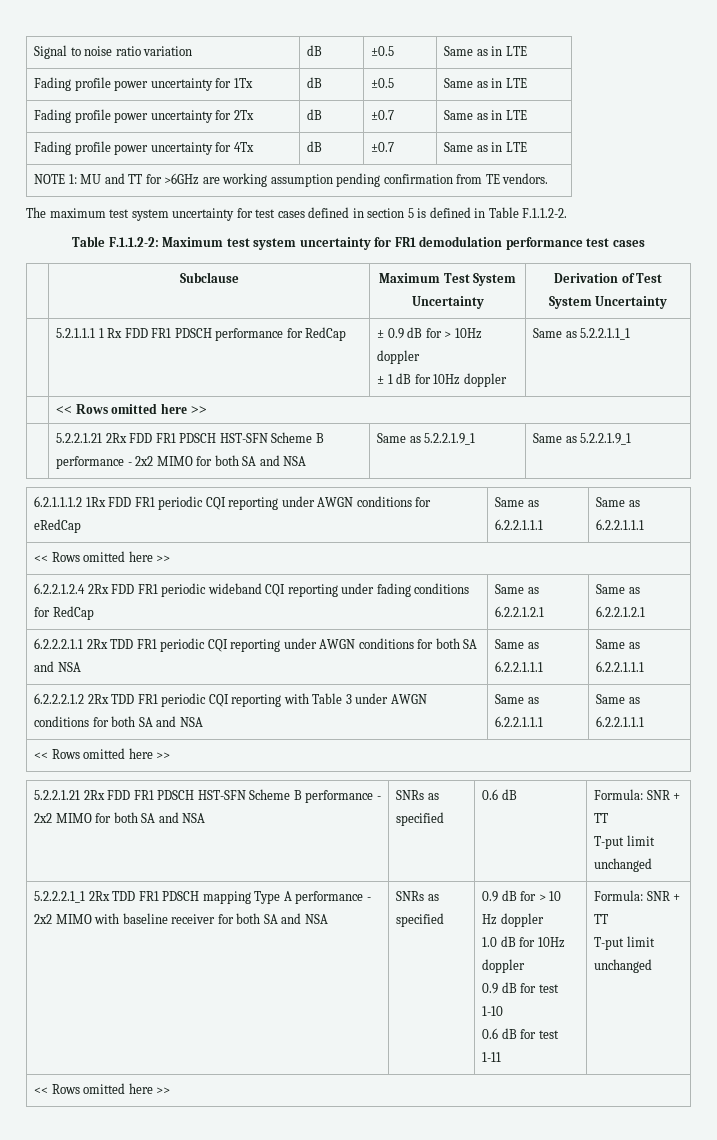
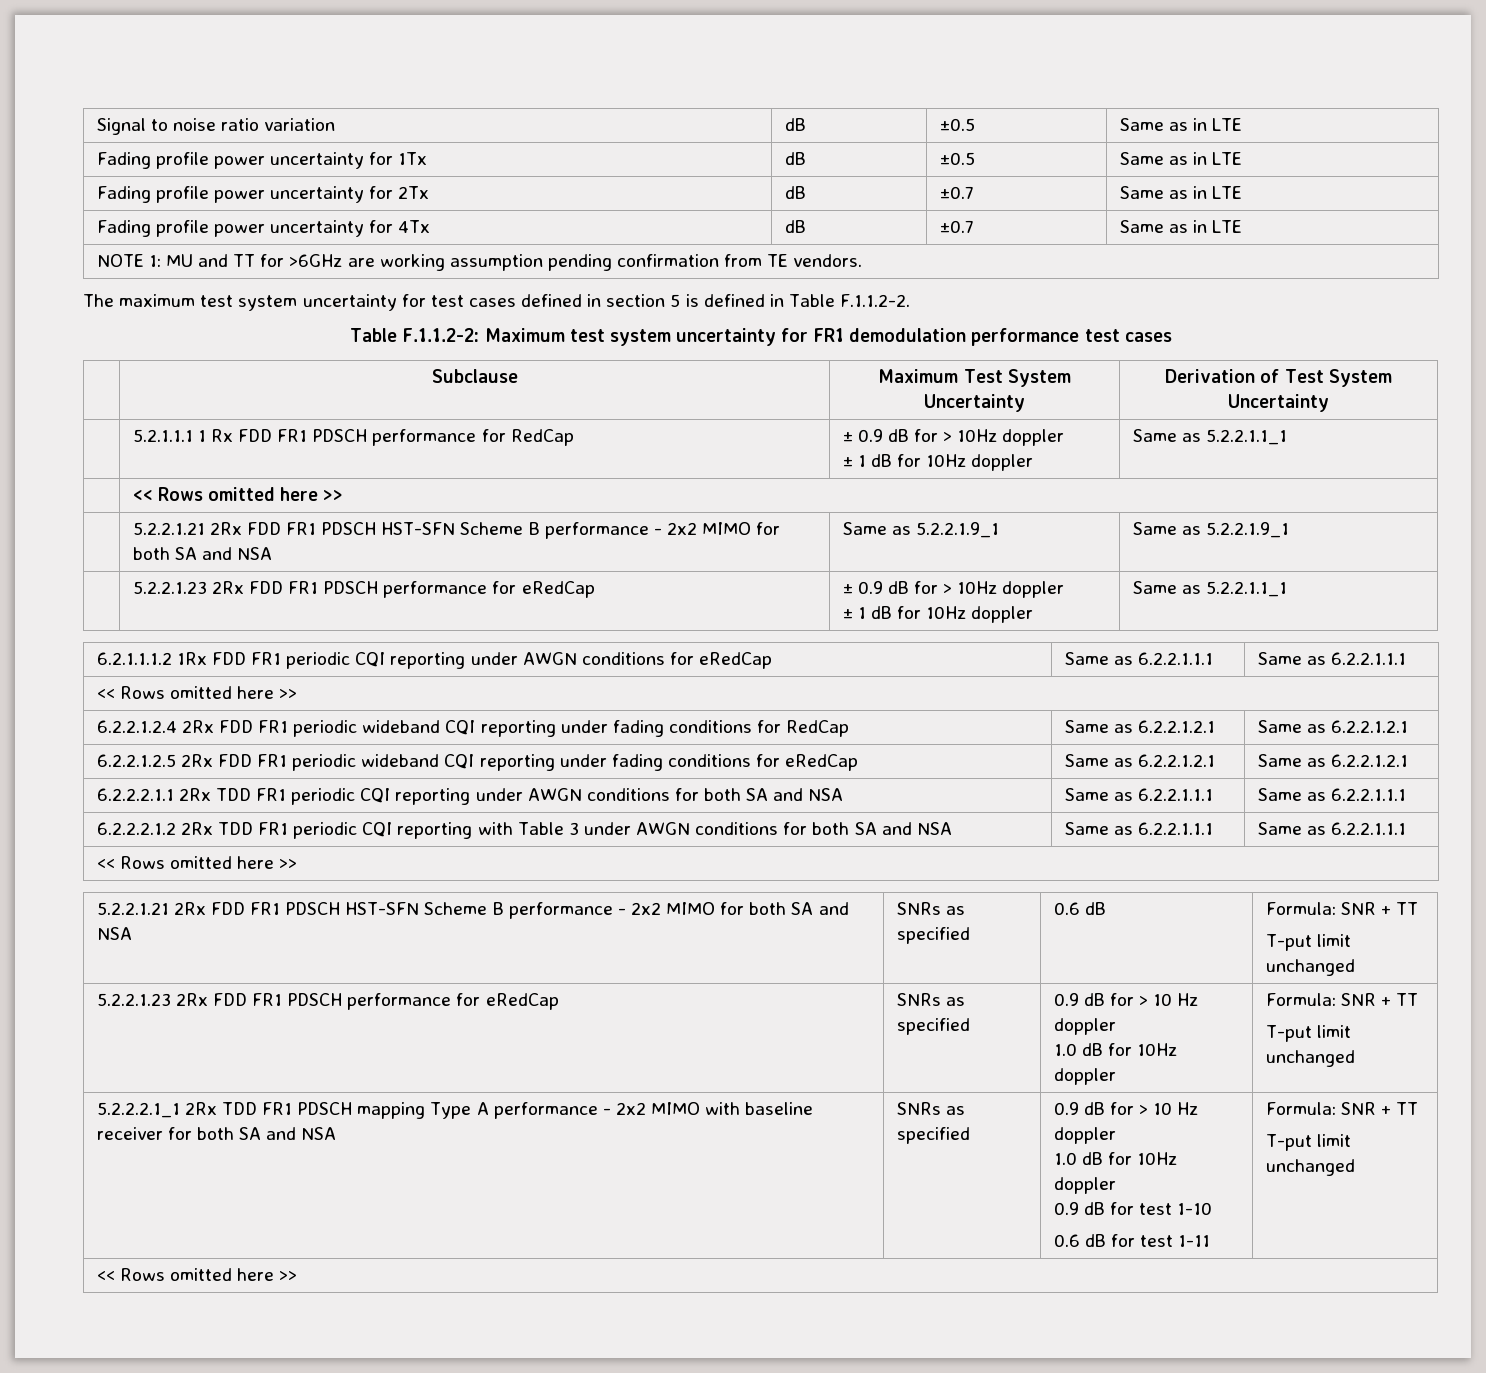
+ | 5.2.2.1.23 2Rx FDD FR1 PDSCH performance for eRedCap | ± 0.9 dB for > 10Hz doppler
+ ± 1 dB for 10Hz doppler | Same as 5.2.2.1.1_1
+ 6.2.2.1.2.5 2Rx FDD FR1 periodic wideband CQI reporting under fading conditions for eRedCap | Same as 6.2.2.1.2.1 | Same as 6.2.2.1.2.1
+ 5.2.2.1.23 2Rx FDD FR1 PDSCH performance for eRedCap | SNRs as specified | 0.9 dB for > 10 Hz doppler
+ 1.0 dB for 10Hz doppler | Formula: SNR + TT
+ T-put limit unchanged

